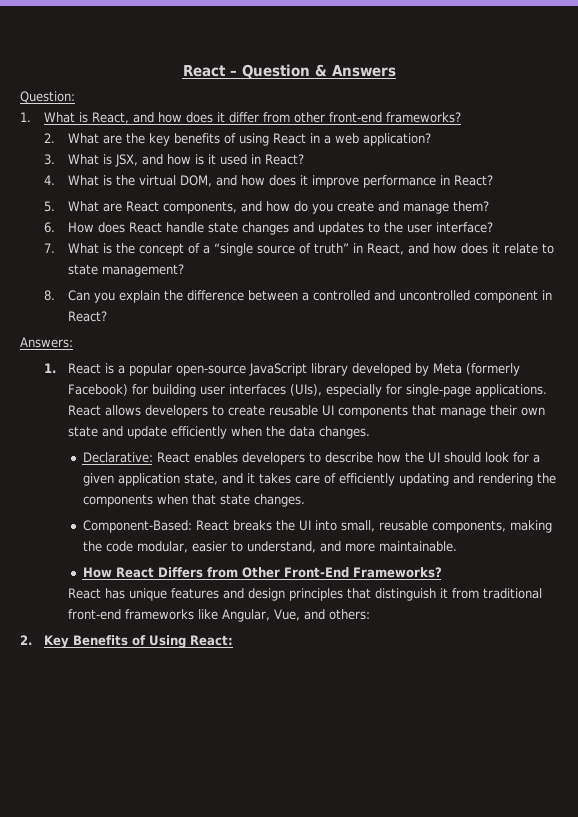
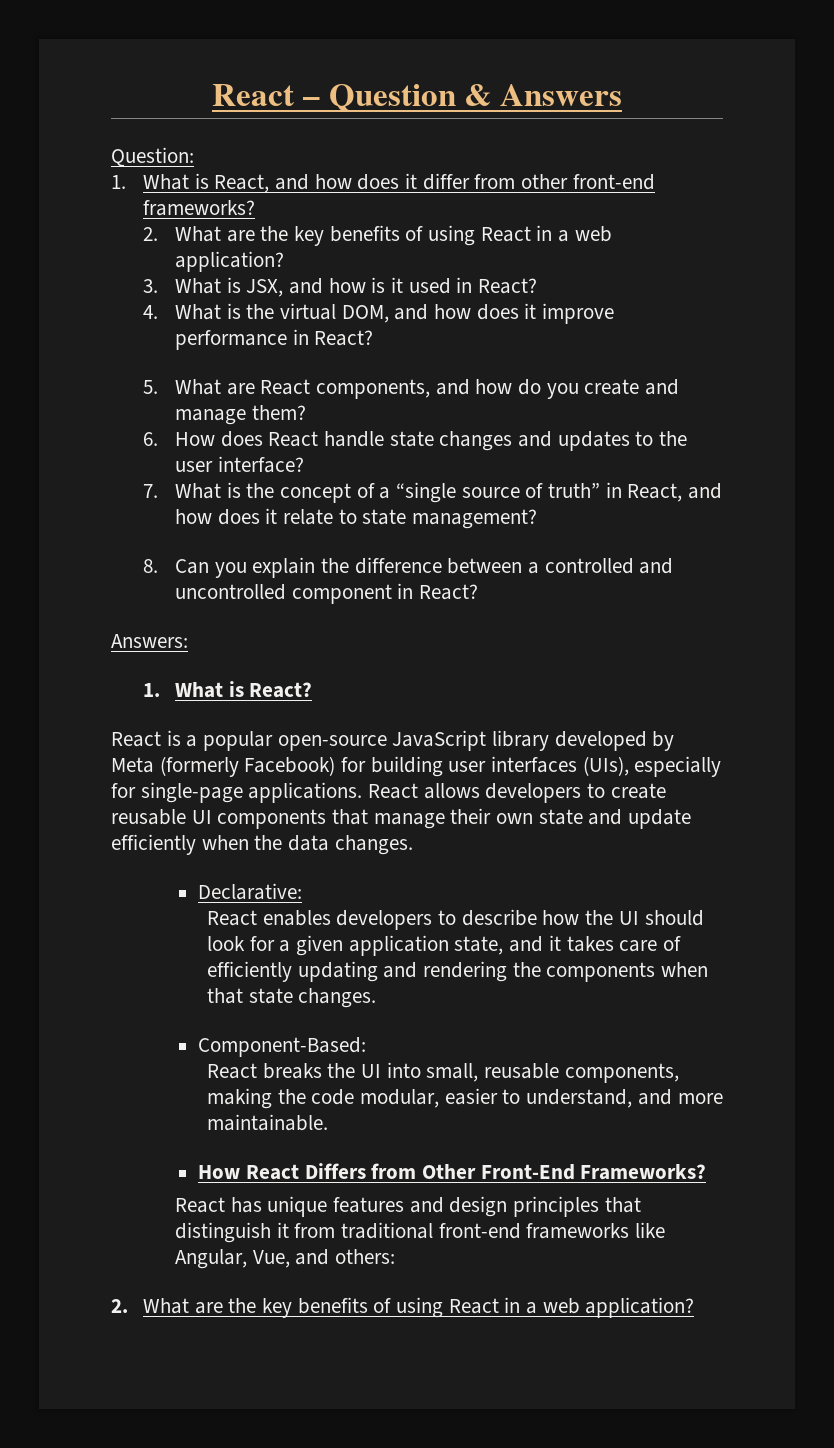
- 1. React is a popular open-source JavaScript library developed by Meta (formerly Facebook) for building user interfaces (UIs), especially for single-page applications.
+ 1. What is React?
+ React is a popular open-source JavaScript library developed by Meta (formerly Facebook) for building user interfaces (UIs), especially for single-page applications.
- Declarative: React enables developers to describe how the UI should look for a given application state, and it takes care of efficiently updating and rendering the components when that state changes.
+ Declarative:
+ React enables developers to describe how the UI should look for a given application state, and it takes care of efficiently updating and rendering the components when that state changes.
- Component-Based: React breaks the UI into small, reusable components, making the code modular, easier to understand, and more maintainable.
+ Component-Based:
+ React breaks the UI into small, reusable components, making the code modular, easier to understand, and more maintainable.
  React has unique features and design principles that distinguish it from traditional front-end frameworks like Angular, Vue, and others:
- 2. Key Benefits of Using React:
+ 2. What are the key benefits of using React in a web application?

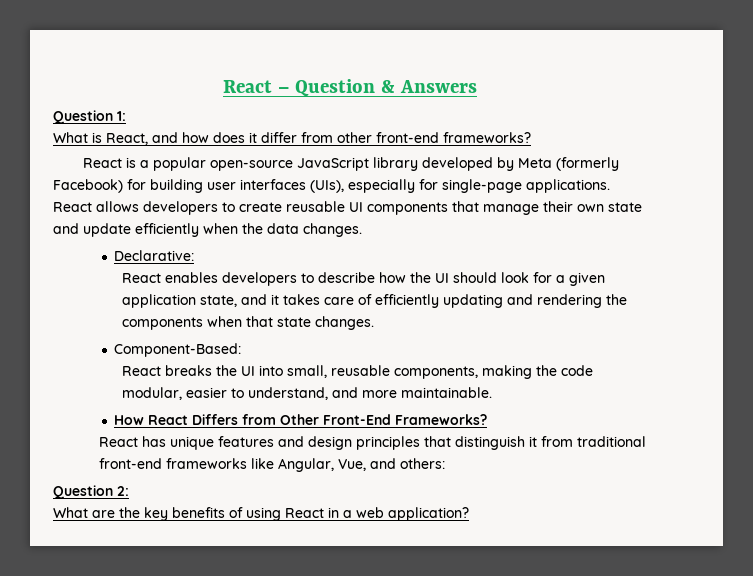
- Question:
- 1. What is React, and how does it differ from other front-end frameworks?
- 2. What are the key benefits of using React in a web application?
- 3. What is JSX, and how is it used in React?
- 4. What is the virtual DOM, and how does it improve performance in React?
- 5. What are React components, and how do you create and manage them?
- 6. How does React handle state changes and updates to the user interface?
- 7. What is the concept of a “single source of truth” in React, and how does it relate to state management?
- 8. Can you explain the difference between a controlled and uncontrolled component in React?
- Answers:
- 1. What is React?
+ Question 1:
+ What is React, and how does it differ from other front-end frameworks?
  React has unique features and design principles that distinguish it from traditional front-end frameworks like Angular, Vue, and others:
- 2. What are the key benefits of using React in a web application?
+ Question 2:
+ What are the key benefits of using React in a web application?

